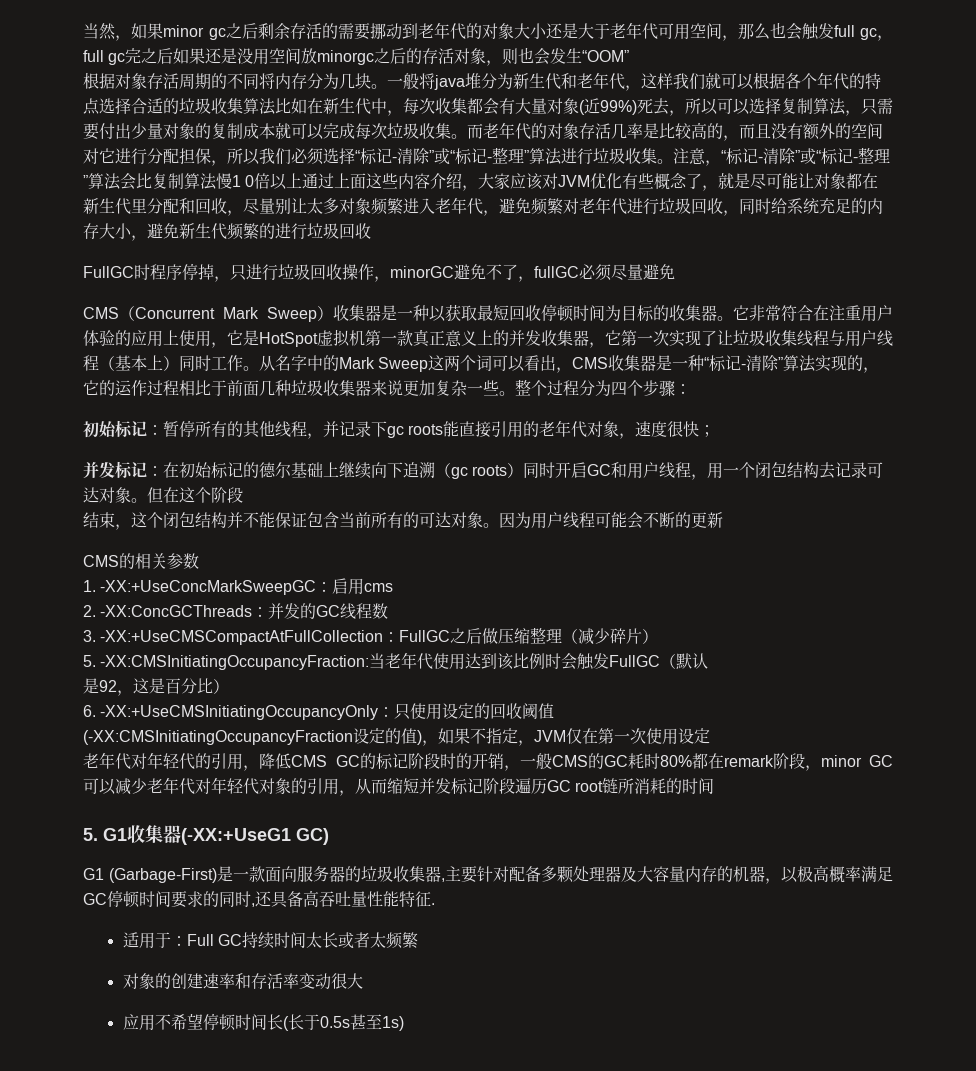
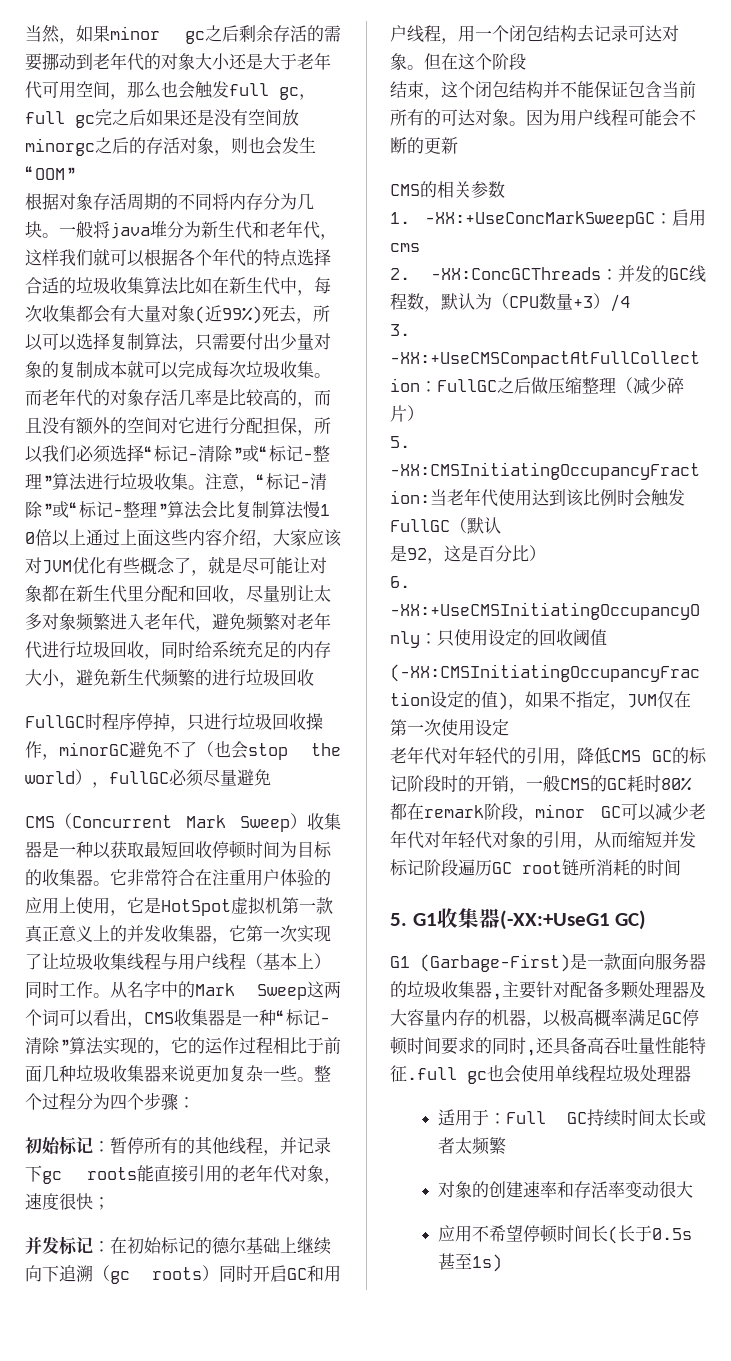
- 当然，如果minor gc之后剩余存活的需要挪动到老年代的对象大小还是大于老年代可用空间，那么也会触发full gc，full gc完之后如果还是没用空间放minorgc之后的存活对象，则也会发生“OOM”
+ 当然，如果minor gc之后剩余存活的需要挪动到老年代的对象大小还是大于老年代可用空间，那么也会触发full gc，full gc完之后如果还是没有空间放minorgc之后的存活对象，则也会发生“OOM”
- FullGC时程序停掉，只进行垃圾回收操作，minorGC避免不了，fullGC必须尽量避免
+ FullGC时程序停掉，只进行垃圾回收操作，minorGC避免不了（也会stop the world），fullGC必须尽量避免
- 2. -XX:ConcGCThreads：并发的GC线程数
+ 2. -XX:ConcGCThreads：并发的GC线程数，默认为（CPU数量+3）/4
- G1 (Garbage-First)是一款面向服务器的垃圾收集器,主要针对配备多颗处理器及大容量内存的机器，以极高概率满足GC停顿时间要求的同时,还具备高吞吐量性能特征.
+ G1 (Garbage-First)是一款面向服务器的垃圾收集器,主要针对配备多颗处理器及大容量内存的机器，以极高概率满足GC停顿时间要求的同时,还具备高吞吐量性能特征.full gc也会使用单线程垃圾处理器

